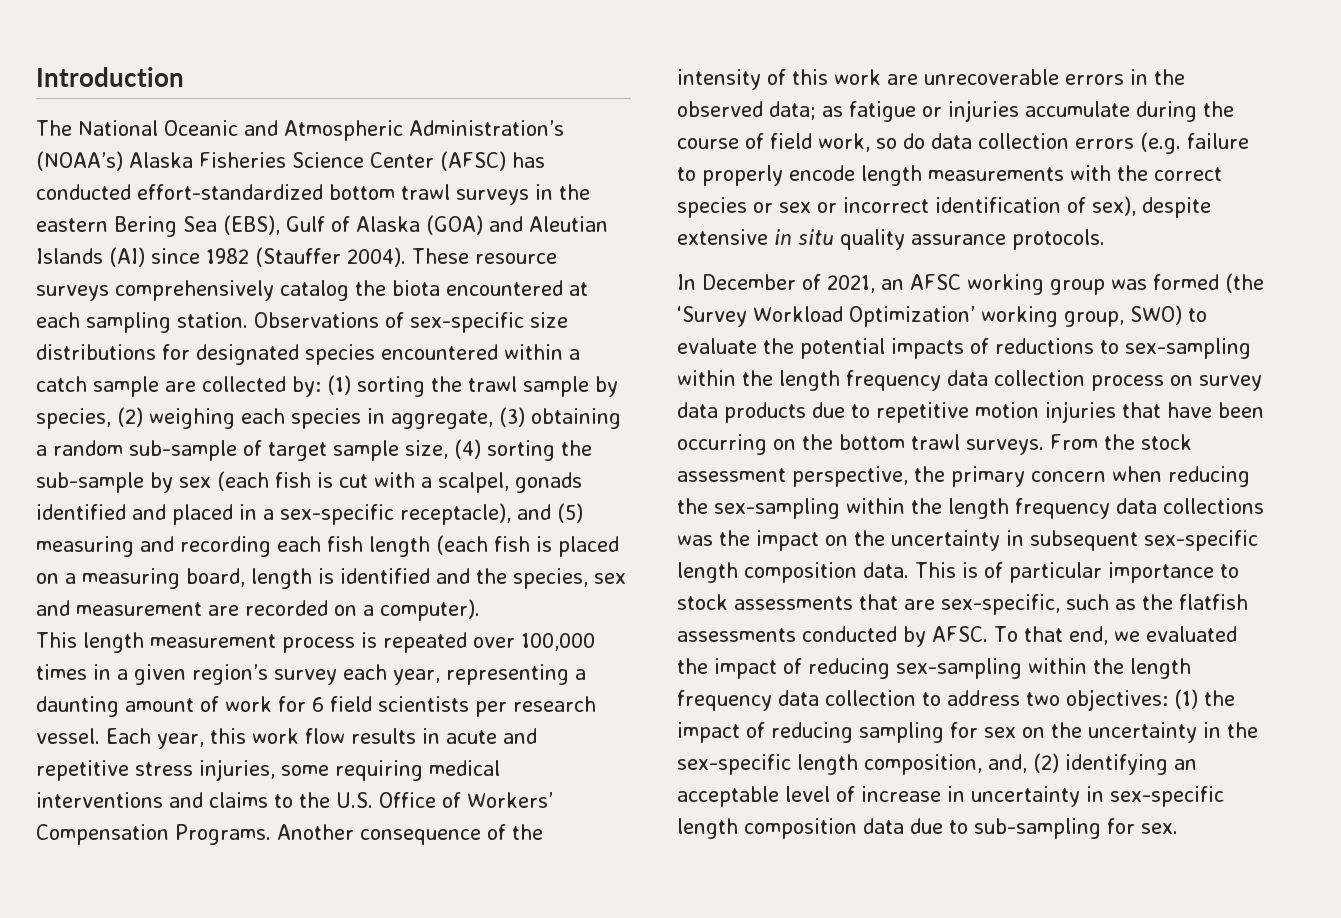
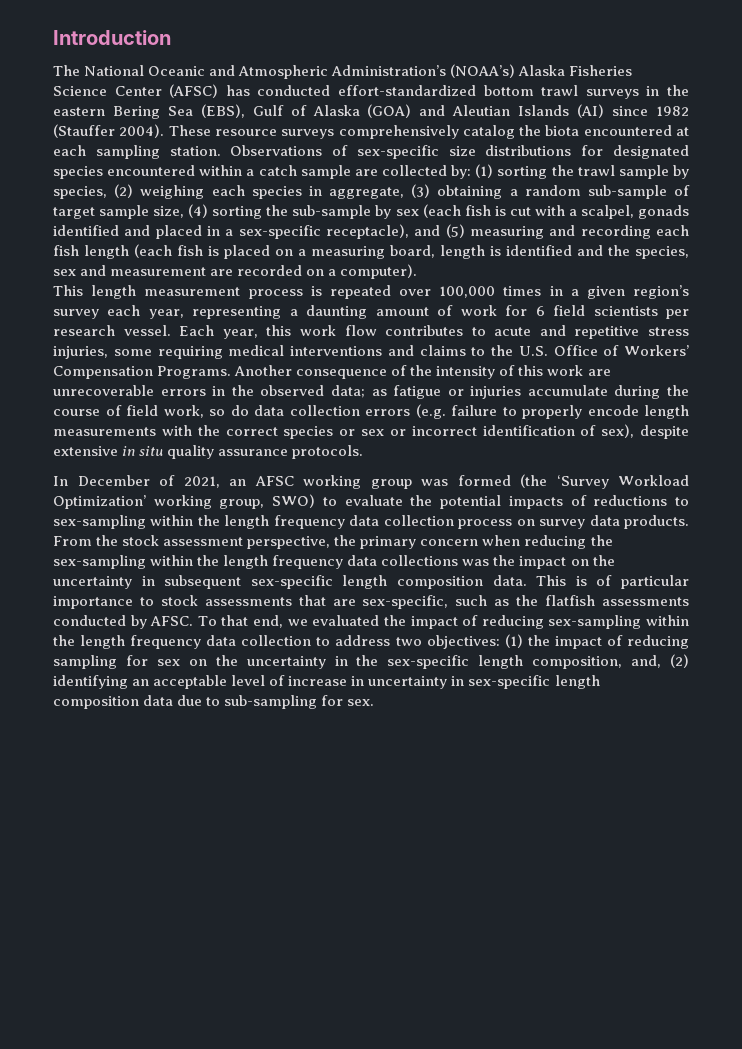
- Each year, this work flow results in acute and repetitive stress injuries, some requiring medical interventions and claims to the U.S. Office of Workers’ Compensation Programs.
+ Each year, this work flow contributes to acute and repetitive stress injuries, some requiring medical interventions and claims to the U.S. Office of Workers’ Compensation Programs.
- In December of 2021, an AFSC working group was formed (the ‘Survey Workload Optimization’ working group, SWO) to evaluate the potential impacts of reductions to sex-sampling within the length frequency data collection process on survey data products due to repetitive motion injuries that have been occurring on the bottom trawl surveys.
+ In December of 2021, an AFSC working group was formed (the ‘Survey Workload Optimization’ working group, SWO) to evaluate the potential impacts of reductions to sex-sampling within the length frequency data collection process on survey data products.

